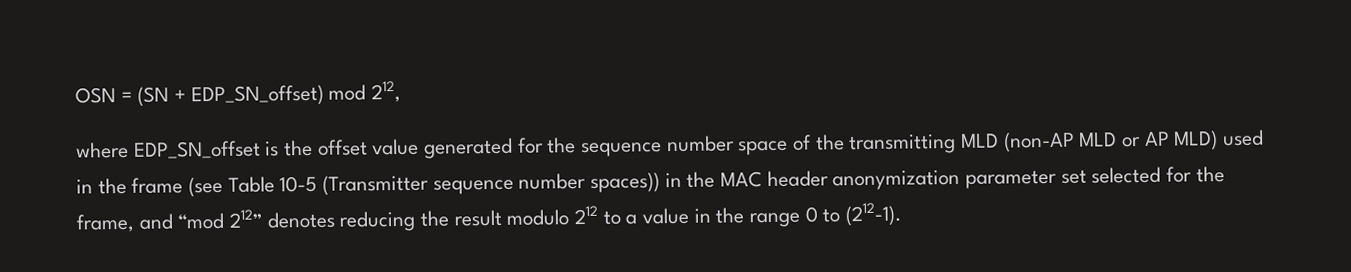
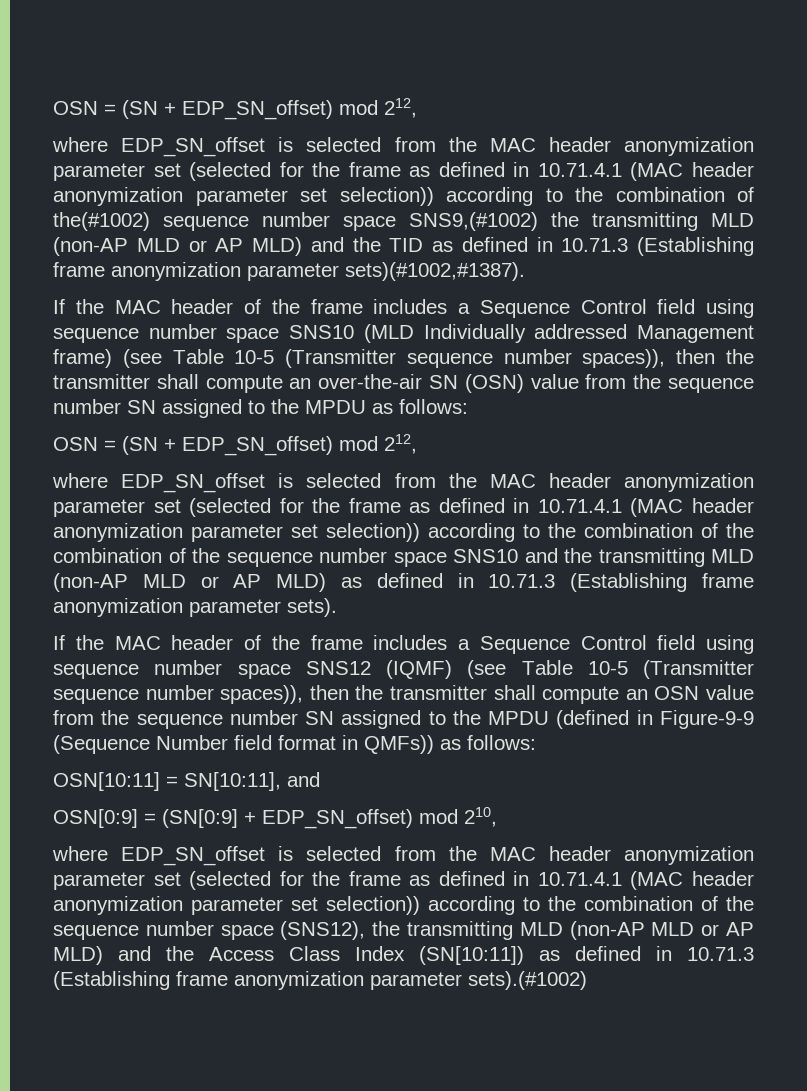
- where EDP_SN_offset is the offset value generated for the sequence number space of the transmitting MLD (non-AP MLD or AP MLD) used in the frame (see Table 10-5 (Transmitter sequence number spaces)) in the MAC header anonymization parameter set selected for the frame, and “mod 212” denotes reducing the result modulo 212 to a value in the range 0 to (212-1).
+ where EDP_SN_offset is selected from the MAC header anonymization parameter set (selected for the frame as defined in 10.71.4.1 (MAC header anonymization parameter set selection)) according to the combination of the(#1002) sequence number space SNS9,(#1002) the transmitting MLD (non-AP MLD or AP MLD) and the TID as defined in 10.71.3 (Establishing frame anonymization parameter sets)(#1002,#1387).
+ If the MAC header of the frame includes a Sequence Control field using sequence number space SNS10 (MLD Individually addressed Management frame) (see Table 10-5 (Transmitter sequence number spaces)), then the transmitter shall compute an over-the-air SN (OSN) value from the sequence number SN assigned to the MPDU as follows:
+ OSN = (SN + EDP_SN_offset) mod 212,
+ where EDP_SN_offset is selected from the MAC header anonymization parameter set (selected for the frame as defined in 10.71.4.1 (MAC header anonymization parameter set selection)) according to the combination of the combination of the sequence number space SNS10 and the transmitting MLD (non-AP MLD or AP MLD) as defined in 10.71.3 (Establishing frame anonymization parameter sets).
+ If the MAC header of the frame includes a Sequence Control field using sequence number space SNS12 (IQMF) (see Table 10-5 (Transmitter sequence number spaces)), then the transmitter shall compute an OSN value from the sequence number SN assigned to the MPDU (defined in Figure-9-9 (Sequence Number field format in QMFs)) as follows:
+ OSN[10:11] = SN[10:11], and
+ OSN[0:9] = (SN[0:9] + EDP_SN_offset) mod 210,
+ where EDP_SN_offset is selected from the MAC header anonymization parameter set (selected for the frame as defined in 10.71.4.1 (MAC header anonymization parameter set selection)) according to the combination of the sequence number space (SNS12), the transmitting MLD (non-AP MLD or AP MLD) and the Access Class Index (SN[10:11]) as defined in 10.71.3 (Establishing frame anonymization parameter sets).(#1002)

